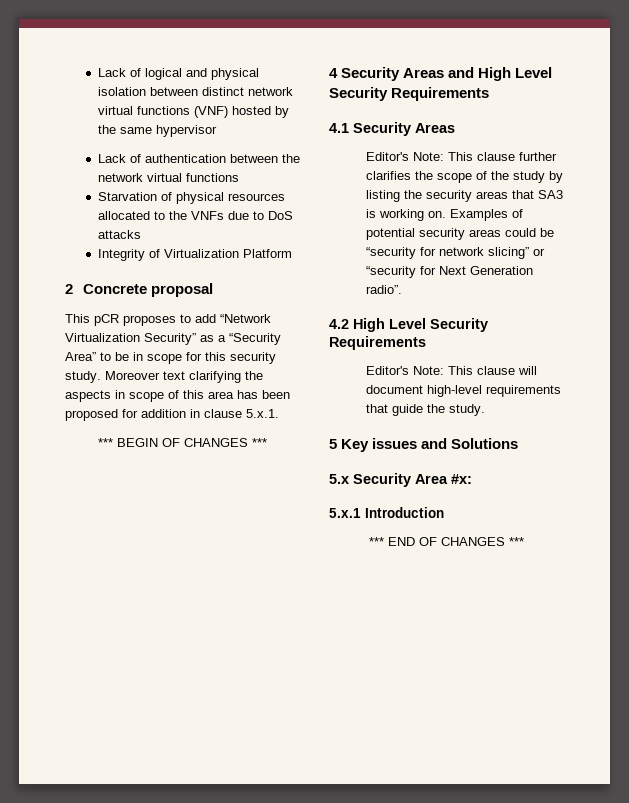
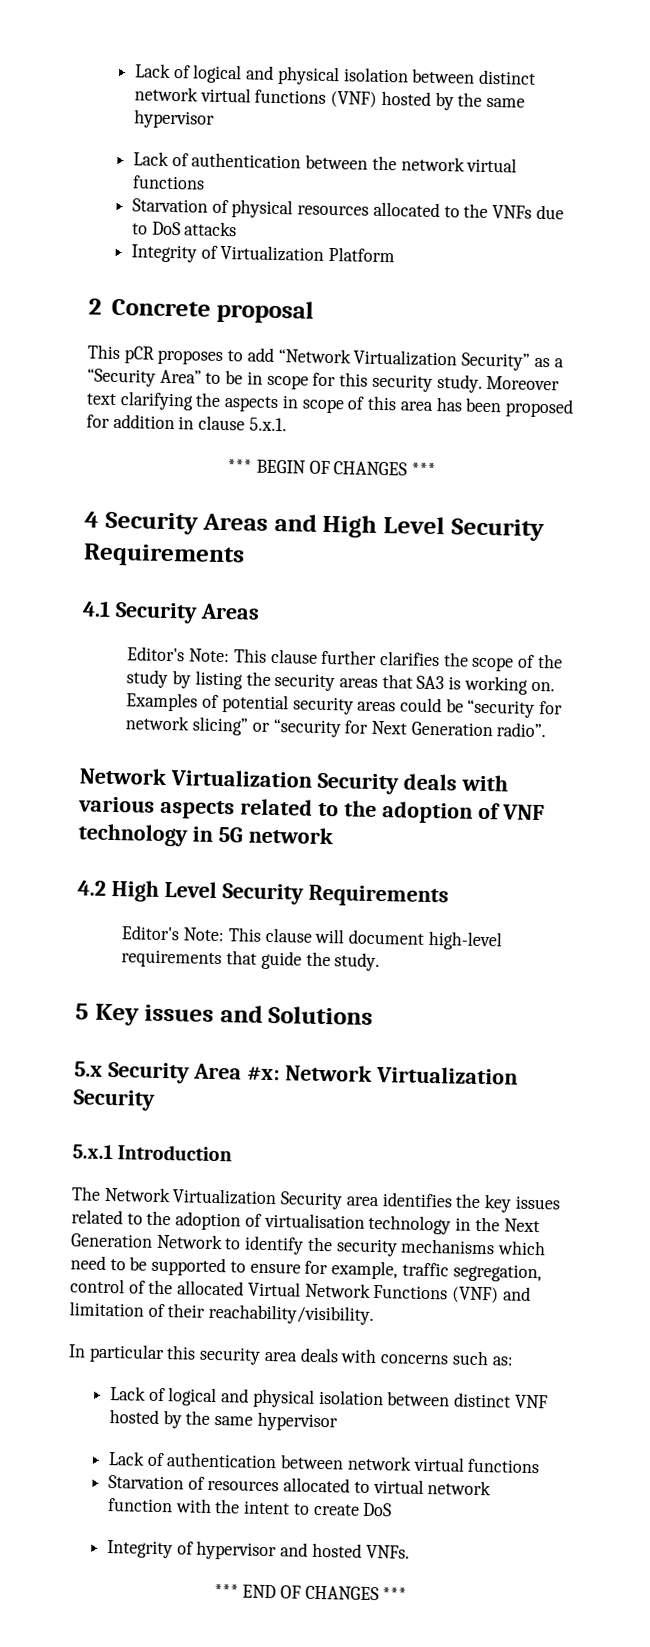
+ Network Virtualization Security deals with various aspects related to the adoption of VNF technology in 5G network
- 5.x Security Area #x:
+ 5.x Security Area #x: Network Virtualization Security
+ The Network Virtualization Security area identifies the key issues related to the adoption of virtualisation technology in the Next Generation Network to identify the security mechanisms which need to be supported to ensure for example, traffic segregation, control of the allocated Virtual Network Functions (VNF) and limitation of their reachability/visibility.
+ In particular this security area deals with concerns such as:
+ Lack of logical and physical isolation between distinct VNF hosted by the same hypervisor
+ Lack of authentication between network virtual functions
+ Starvation of resources allocated to virtual network function with the intent to create DoS
+ Integrity of hypervisor and hosted VNFs.

